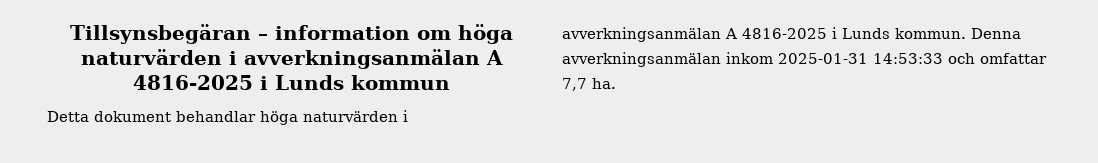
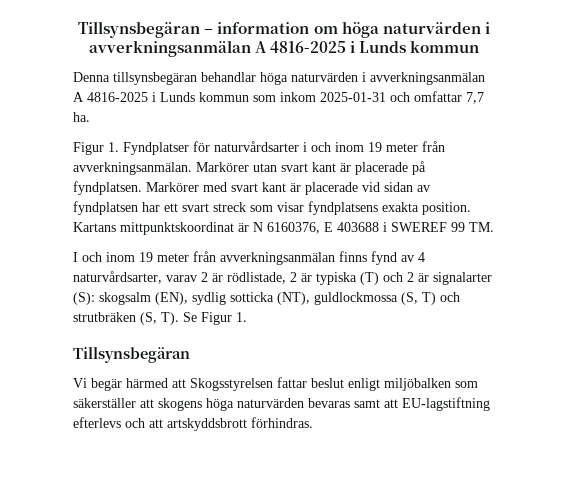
- Detta dokument behandlar höga naturvärden i avverkningsanmälan A 4816-2025 i Lunds kommun. Denna avverkningsanmälan inkom 2025-01-31 14:53:33 och omfattar 7,7 ha.
+ Denna tillsynsbegäran behandlar höga naturvärden i avverkningsanmälan A 4816-2025 i Lunds kommun som inkom 2025-01-31 och omfattar 7,7 ha.
+ Figur 1. Fyndplatser för naturvårdsarter i och inom 19 meter från avverkningsanmälan. Markörer utan svart kant är placerade på fyndplatsen. Markörer med svart kant är placerade vid sidan av fyndplatsen har ett svart streck som visar fyndplatsens exakta position. Kartans mittpunktskoordinat är N 6160376, E 403688 i SWEREF 99 TM.
+ I och inom 19 meter från avverkningsanmälan finns fynd av 4 naturvårdsarter, varav 2 är rödlistade, 2 är typiska (T) och 2 är signalarter (S): skogsalm (EN), sydlig sotticka (NT), guldlockmossa (S, T) och strutbräken (S, T). Se Figur 1.
+ Tillsynsbegäran
+ Vi begär härmed att Skogsstyrelsen fattar beslut enligt miljöbalken som säkerställer att skogens höga naturvärden bevaras samt att EU-lagstiftning efterlevs och att artskyddsbrott förhindras.

